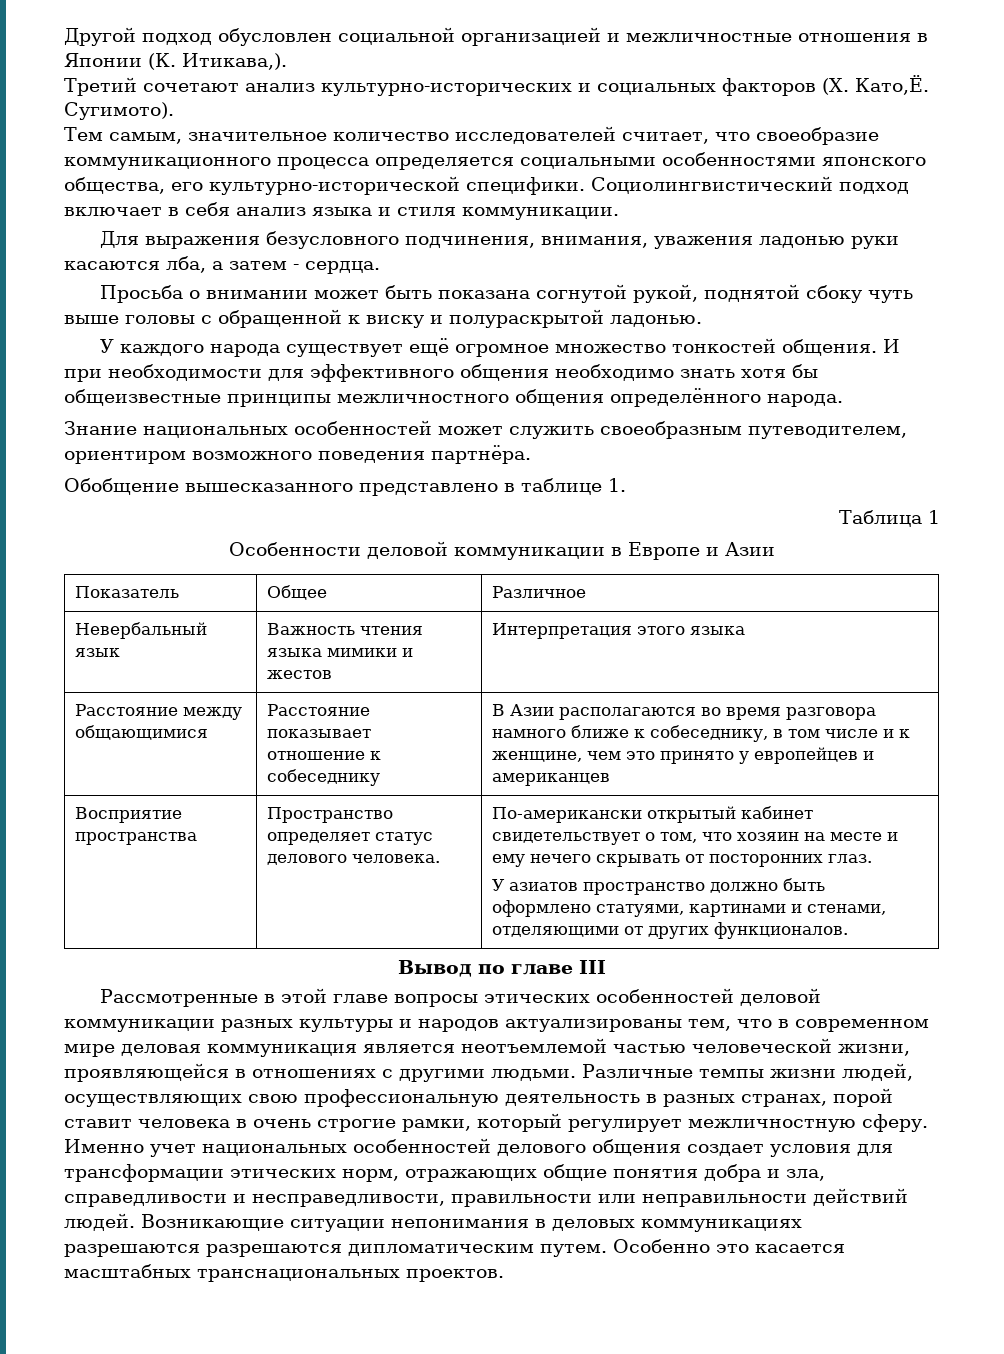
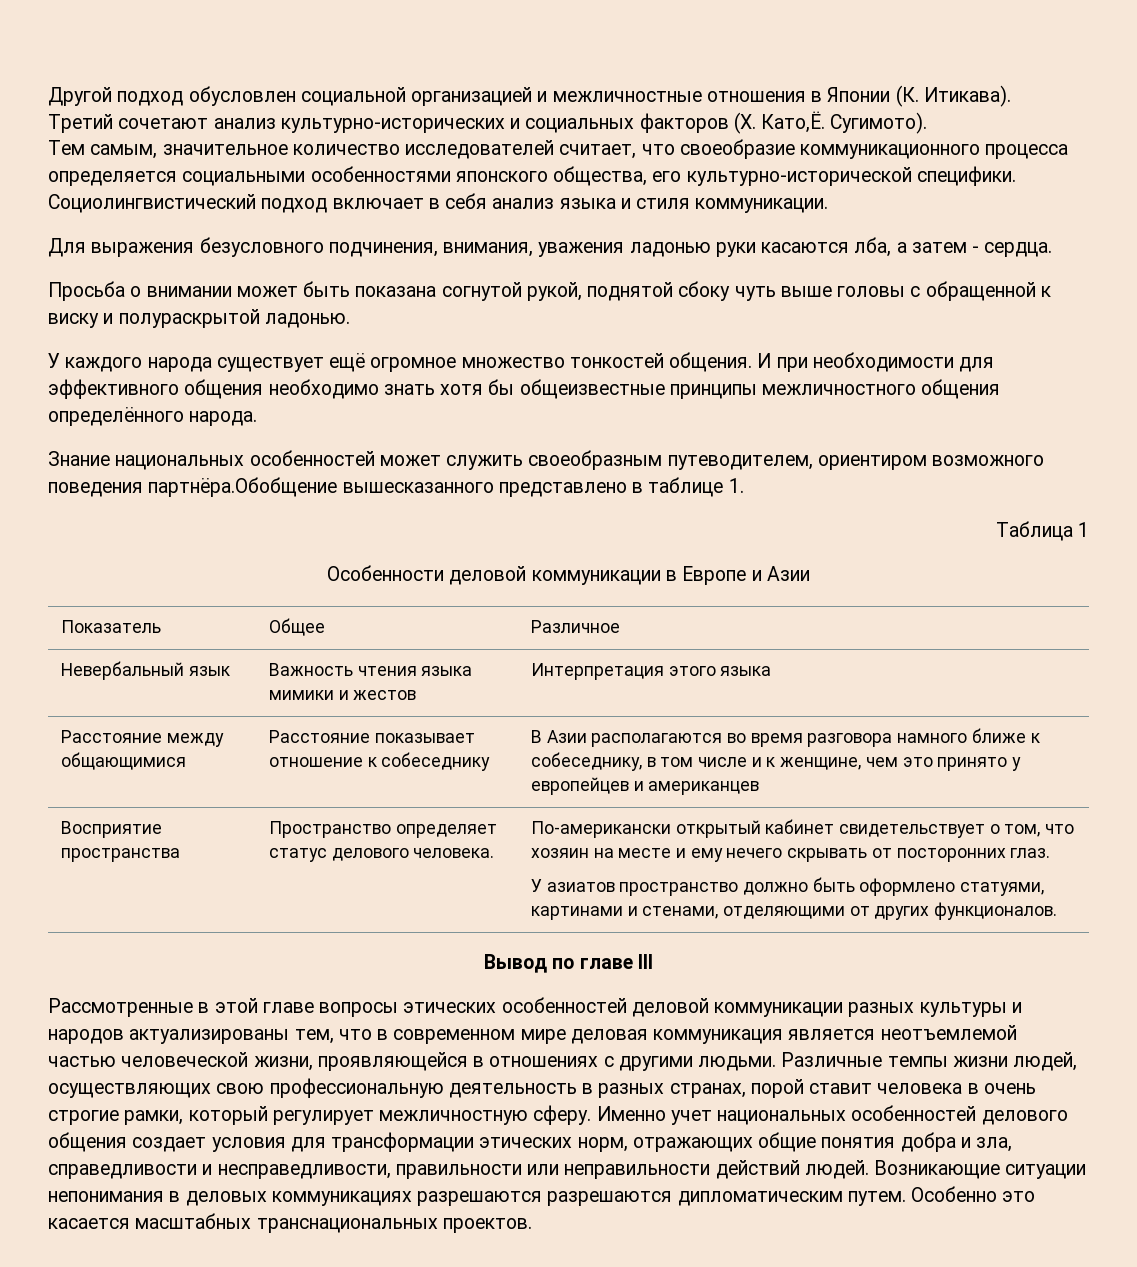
- Другой подход обусловлен социальной организацией и межличностные отношения в Японии (К. Итикава,).
+ Другой подход обусловлен социальной организацией и межличностные отношения в Японии (К. Итикава).
- Знание национальных особенностей может служить своеобразным путеводителем, ориентиром возможного поведения партнёра.
- Обобщение вышесказанного представлено в таблице 1.
+ Знание национальных особенностей может служить своеобразным путеводителем, ориентиром возможного поведения партнёра.Обобщение вышесказанного представлено в таблице 1.

